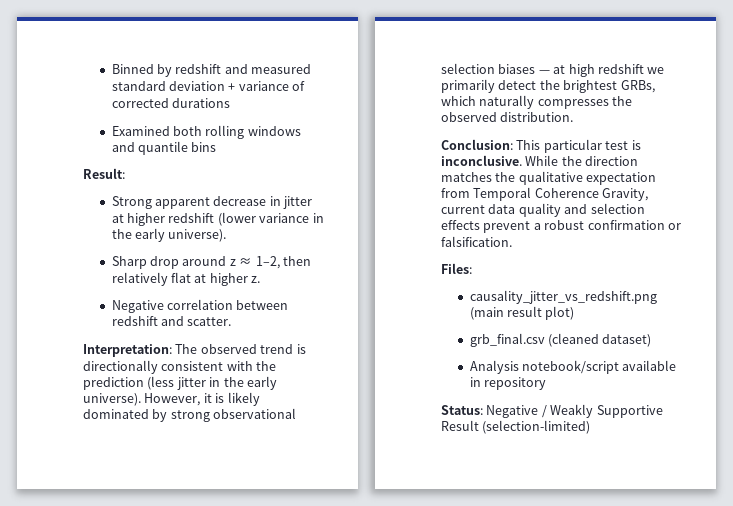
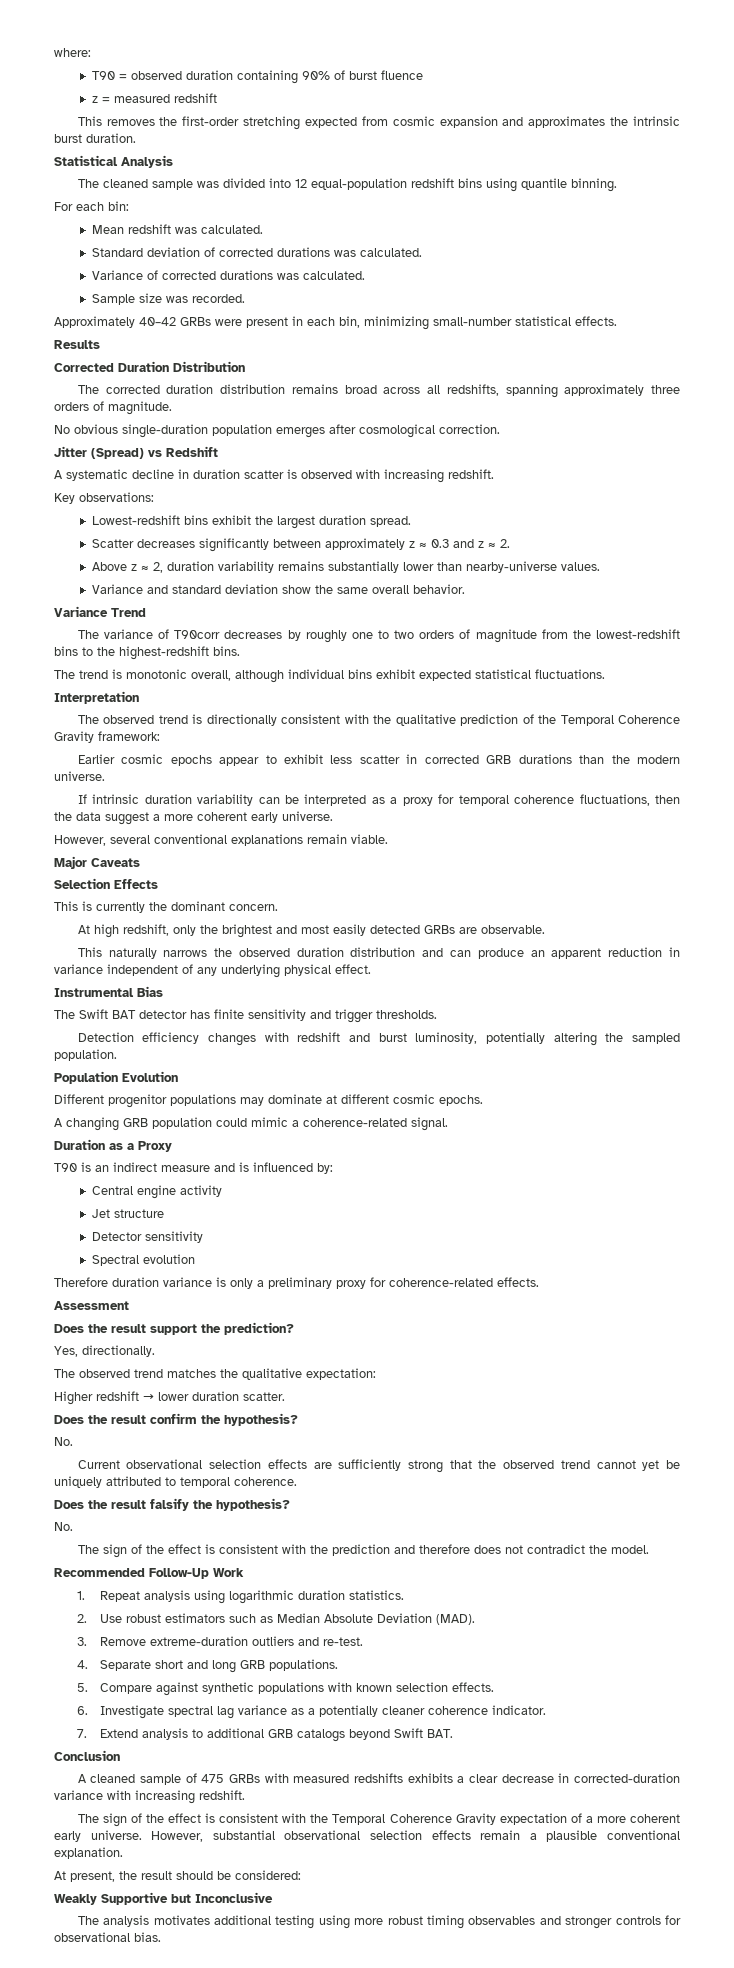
- Binned by redshift and measured standard deviation + variance of corrected durations
- Examined both rolling windows and quantile bins
- Result:
- Strong apparent decrease in jitter at higher redshift (lower variance in the early universe).
- Sharp drop around z ≈ 1–2, then relatively flat at higher z.
- Negative correlation between redshift and scatter.
- Interpretation: The observed trend is directionally consistent with the prediction (less jitter in the early universe). However, it is likely dominated by strong observational selection biases — at high redshift we primarily detect the brightest GRBs, which naturally compresses the observed distribution.
- Conclusion: This particular test is inconclusive. While the direction matches the qualitative expectation from Temporal Coherence Gravity, current data quality and selection effects prevent a robust confirmation or falsification.
- Files:
- causality_jitter_vs_redshift.png (main result plot)
- grb_final.csv (cleaned dataset)
- Analysis notebook/script available in repository
- Status: Negative / Weakly Supportive Result (selection-limited)
+ where:
+ T90 = observed duration containing 90% of burst fluence
+ z = measured redshift
+ This removes the first-order stretching expected from cosmic expansion and approximates the intrinsic burst duration.
+ Statistical Analysis
+ The cleaned sample was divided into 12 equal-population redshift bins using quantile binning.
+ For each bin:
+ Mean redshift was calculated.
+ Standard deviation of corrected durations was calculated.
+ Variance of corrected durations was calculated.
+ Sample size was recorded.
+ Approximately 40–42 GRBs were present in each bin, minimizing small-number statistical effects.
+ Results
+ Corrected Duration Distribution
+ The corrected duration distribution remains broad across all redshifts, spanning approximately three orders of magnitude.
+ No obvious single-duration population emerges after cosmological correction.
+ Jitter (Spread) vs Redshift
+ A systematic decline in duration scatter is observed with increasing redshift.
+ Key observations:
+ Lowest-redshift bins exhibit the largest duration spread.
+ Scatter decreases significantly between approximately z ≈ 0.3 and z ≈ 2.
+ Above z ≈ 2, duration variability remains substantially lower than nearby-universe values.
+ Variance and standard deviation show the same overall behavior.
+ Variance Trend
+ The variance of T90corr decreases by roughly one to two orders of magnitude from the lowest-redshift bins to the highest-redshift bins.
+ The trend is monotonic overall, although individual bins exhibit expected statistical fluctuations.
+ Interpretation
+ The observed trend is directionally consistent with the qualitative prediction of the Temporal Coherence Gravity framework:
+ Earlier cosmic epochs appear to exhibit less scatter in corrected GRB durations than the modern universe.
+ If intrinsic duration variability can be interpreted as a proxy for temporal coherence fluctuations, then the data suggest a more coherent early universe.
+ However, several conventional explanations remain viable.
+ Major Caveats
+ Selection Effects
+ This is currently the dominant concern.
+ At high redshift, only the brightest and most easily detected GRBs are observable.
+ This naturally narrows the observed duration distribution and can produce an apparent reduction in variance independent of any underlying physical effect.
+ Instrumental Bias
+ The Swift BAT detector has finite sensitivity and trigger thresholds.
+ Detection efficiency changes with redshift and burst luminosity, potentially altering the sampled population.
+ Population Evolution
+ Different progenitor populations may dominate at different cosmic epochs.
+ A changing GRB population could mimic a coherence-related signal.
+ Duration as a Proxy
+ T90 is an indirect measure and is influenced by:
+ Central engine activity
+ Jet structure
+ Detector sensitivity
+ Spectral evolution
+ Therefore duration variance is only a preliminary proxy for coherence-related effects.
+ Assessment
+ Does the result support the prediction?
+ Yes, directionally.
+ The observed trend matches the qualitative expectation:
+ Higher redshift → lower duration scatter.
+ Does the result confirm the hypothesis?
+ No.
+ Current observational selection effects are sufficiently strong that the observed trend cannot yet be uniquely attributed to temporal coherence.
+ Does the result falsify the hypothesis?
+ No.
+ The sign of the effect is consistent with the prediction and therefore does not contradict the model.
+ Recommended Follow-Up Work
+ 1. Repeat analysis using logarithmic duration statistics.
+ 2. Use robust estimators such as Median Absolute Deviation (MAD).
+ 3. Remove extreme-duration outliers and re-test.
+ 4. Separate short and long GRB populations.
+ 5. Compare against synthetic populations with known selection effects.
+ 6. Investigate spectral lag variance as a potentially cleaner coherence indicator.
+ 7. Extend analysis to additional GRB catalogs beyond Swift BAT.
+ Conclusion
+ A cleaned sample of 475 GRBs with measured redshifts exhibits a clear decrease in corrected-duration variance with increasing redshift.
+ The sign of the effect is consistent with the Temporal Coherence Gravity expectation of a more coherent early universe. However, substantial observational selection effects remain a plausible conventional explanation.
+ At present, the result should be considered:
+ Weakly Supportive but Inconclusive
+ The analysis motivates additional testing using more robust timing observables and stronger controls for observational bias.

